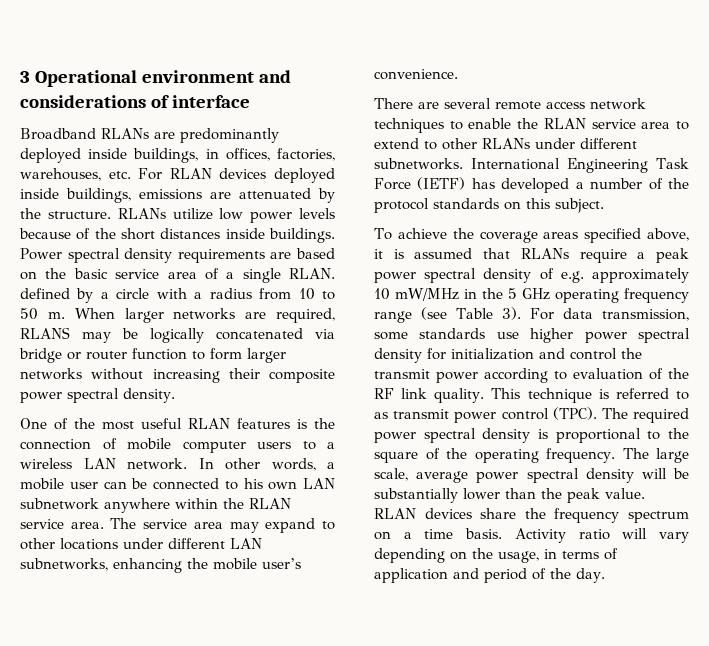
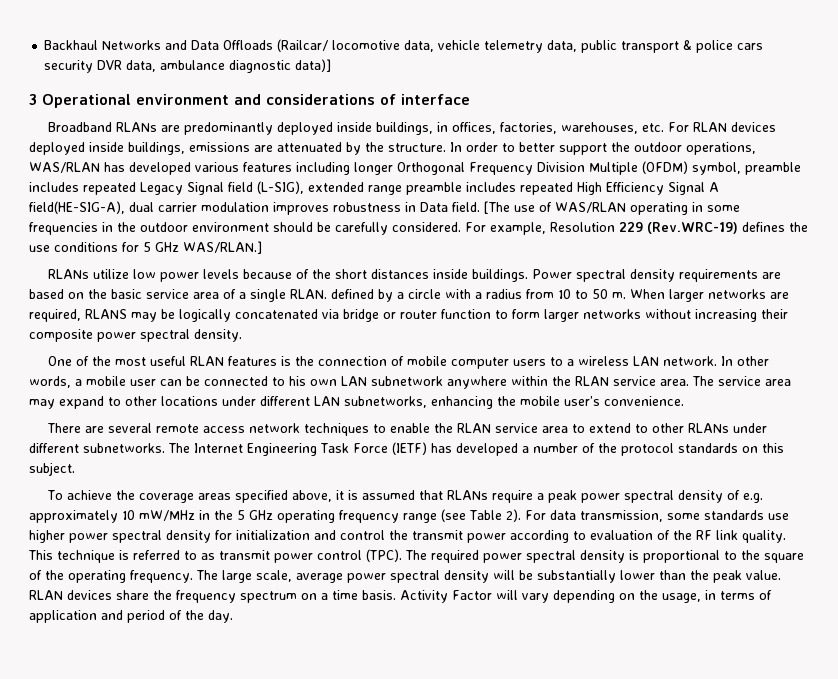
+ Backhaul Networks and Data Offloads (Railcar/ locomotive data, vehicle telemetry data, public transport & police cars security DVR data, ambulance diagnostic data)]
- Broadband RLANs are predominantly deployed inside buildings, in offices, factories, warehouses, etc. For RLAN devices deployed inside buildings, emissions are attenuated by the structure. RLANs utilize low power levels because of the short distances inside buildings.
+ Broadband RLANs are predominantly deployed inside buildings, in offices, factories, warehouses, etc. For RLAN devices deployed inside buildings, emissions are attenuated by the structure. In order to better support the outdoor operations, WAS/RLAN has developed various features including longer Orthogonal Frequency Division Multiple (OFDM) symbol, preamble includes repeated Legacy Signal field (L-SIG), extended range preamble includes repeated High Efficiency Signal A field(HE-SIG-A), dual carrier modulation improves robustness in Data field. [The use of WAS/RLAN operating in some frequencies in the outdoor environment should be carefully considered. For example, Resolution 229 (Rev.WRC-19) defines the use conditions for 5 GHz WAS/RLAN.]
+ RLANs utilize low power levels because of the short distances inside buildings.
- International Engineering Task Force (IETF) has developed a number of the protocol standards on this subject.
+ The Internet Engineering Task Force (IETF) has developed a number of the protocol standards on this subject.
- To achieve the coverage areas specified above, it is assumed that RLANs require a peak power spectral density of e.g. approximately 10 mW/MHz in the 5 GHz operating frequency range (see Table 3).
+ To achieve the coverage areas specified above, it is assumed that RLANs require a peak power spectral density of e.g. approximately 10 mW/MHz in the 5 GHz operating frequency range (see Table 2).
- Activity ratio will vary depending on the usage, in terms of application and period of the day.
+ Activity Factor will vary depending on the usage, in terms of application and period of the day.

